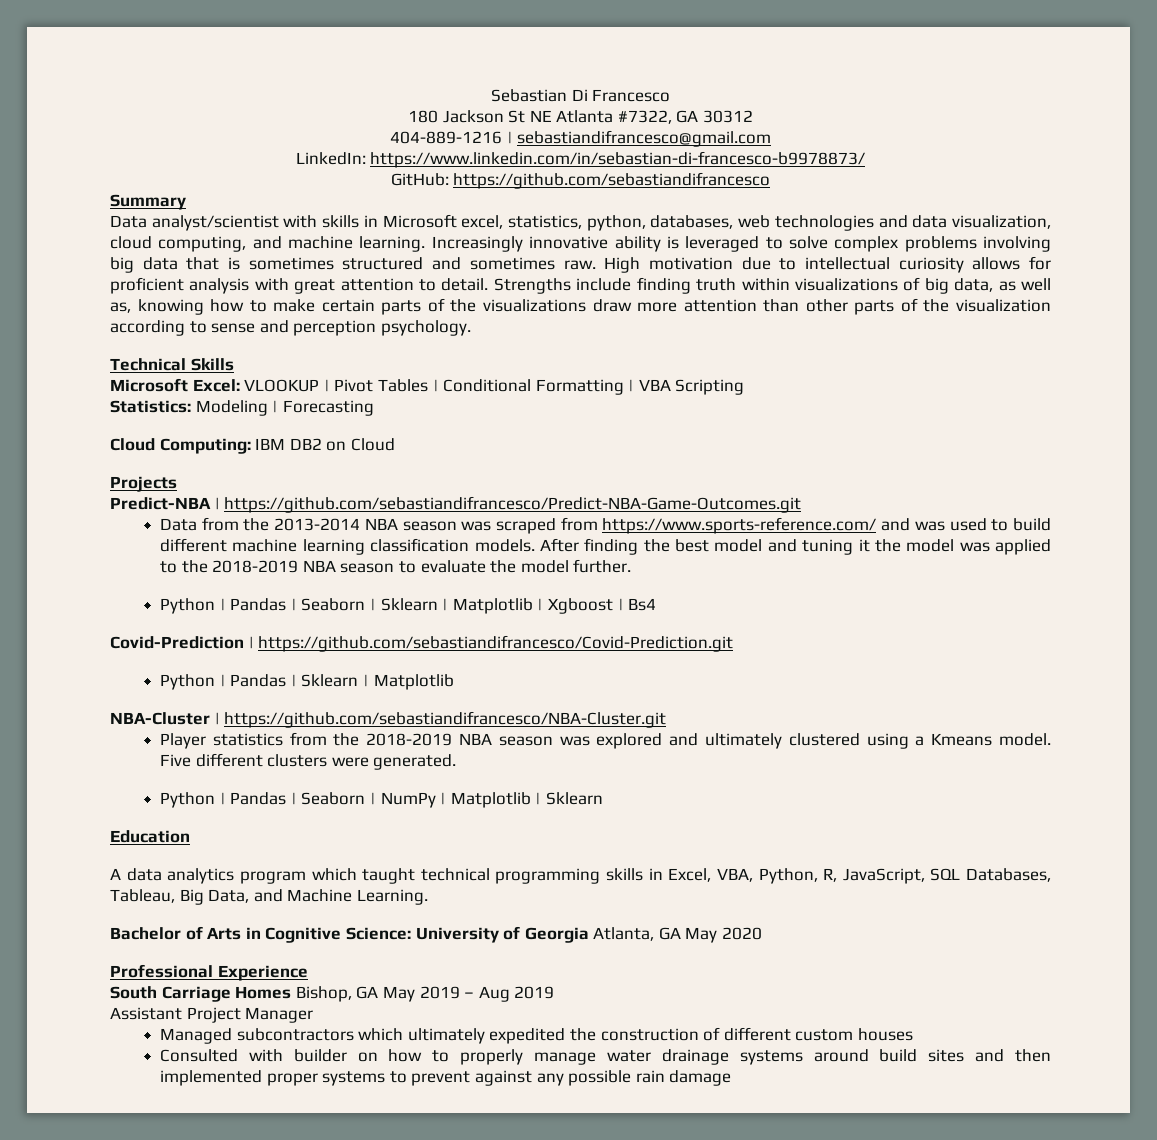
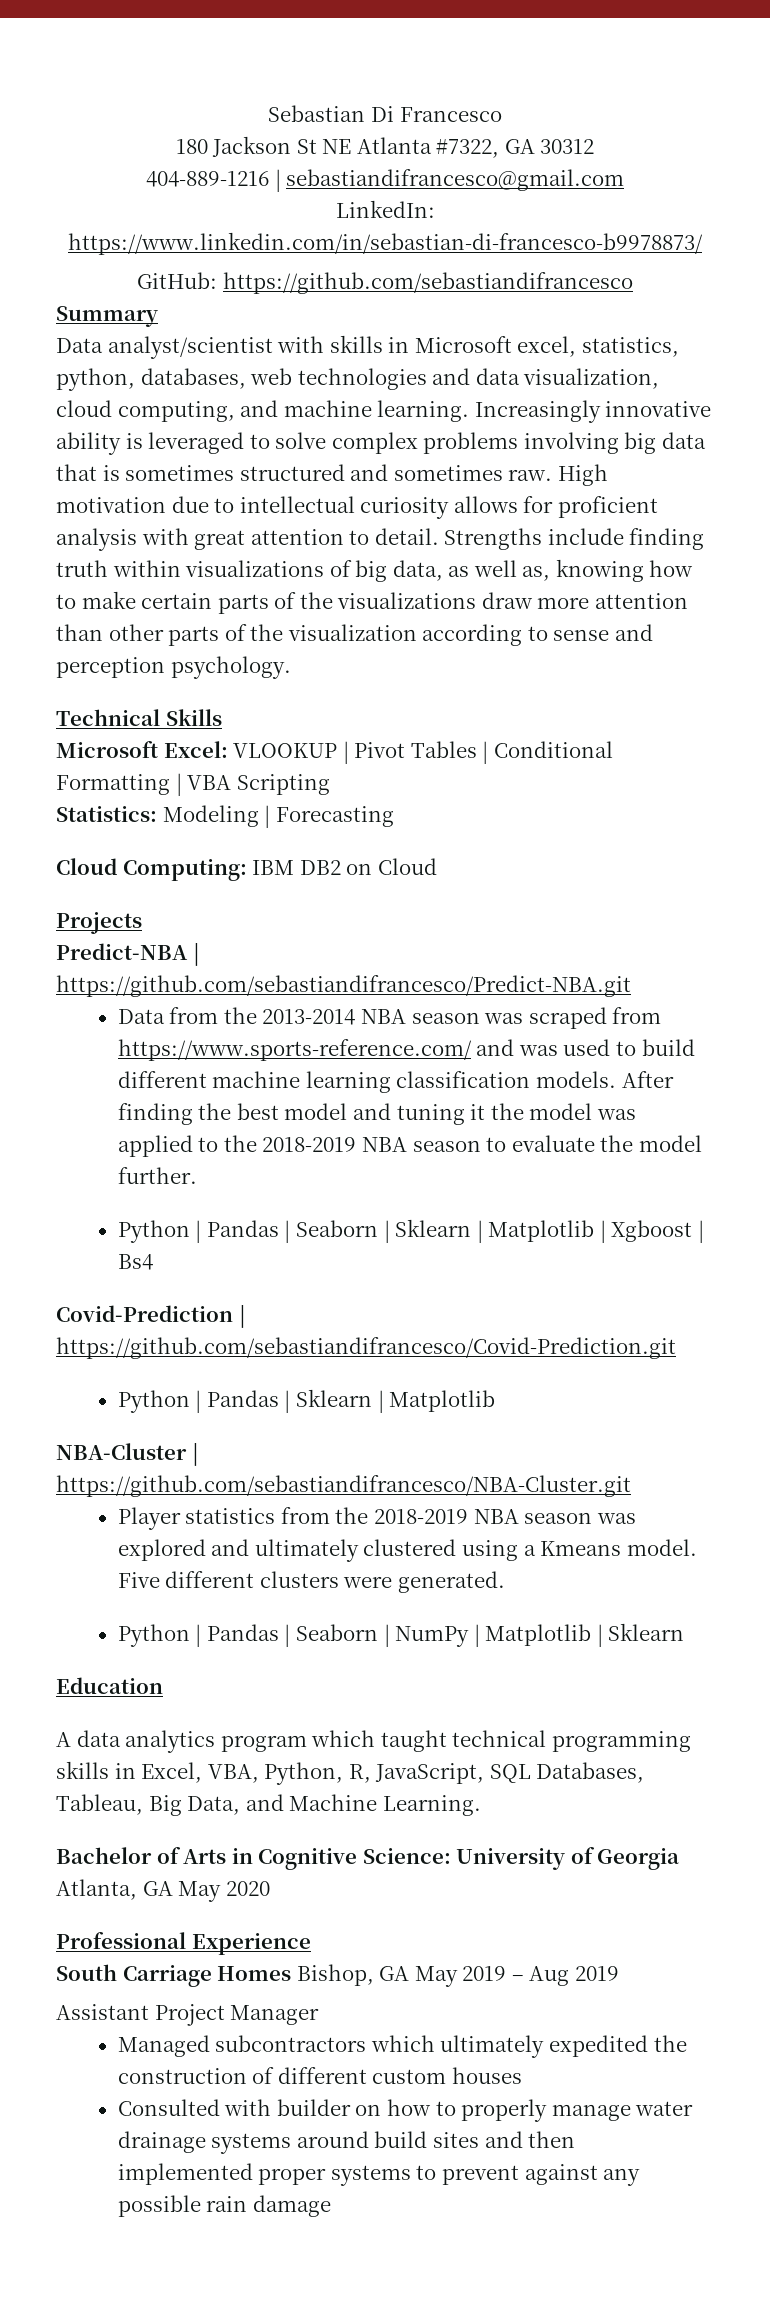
- Predict-NBA | https://github.com/sebastiandifrancesco/Predict-NBA-Game-Outcomes.git
+ Predict-NBA | https://github.com/sebastiandifrancesco/Predict-NBA.git

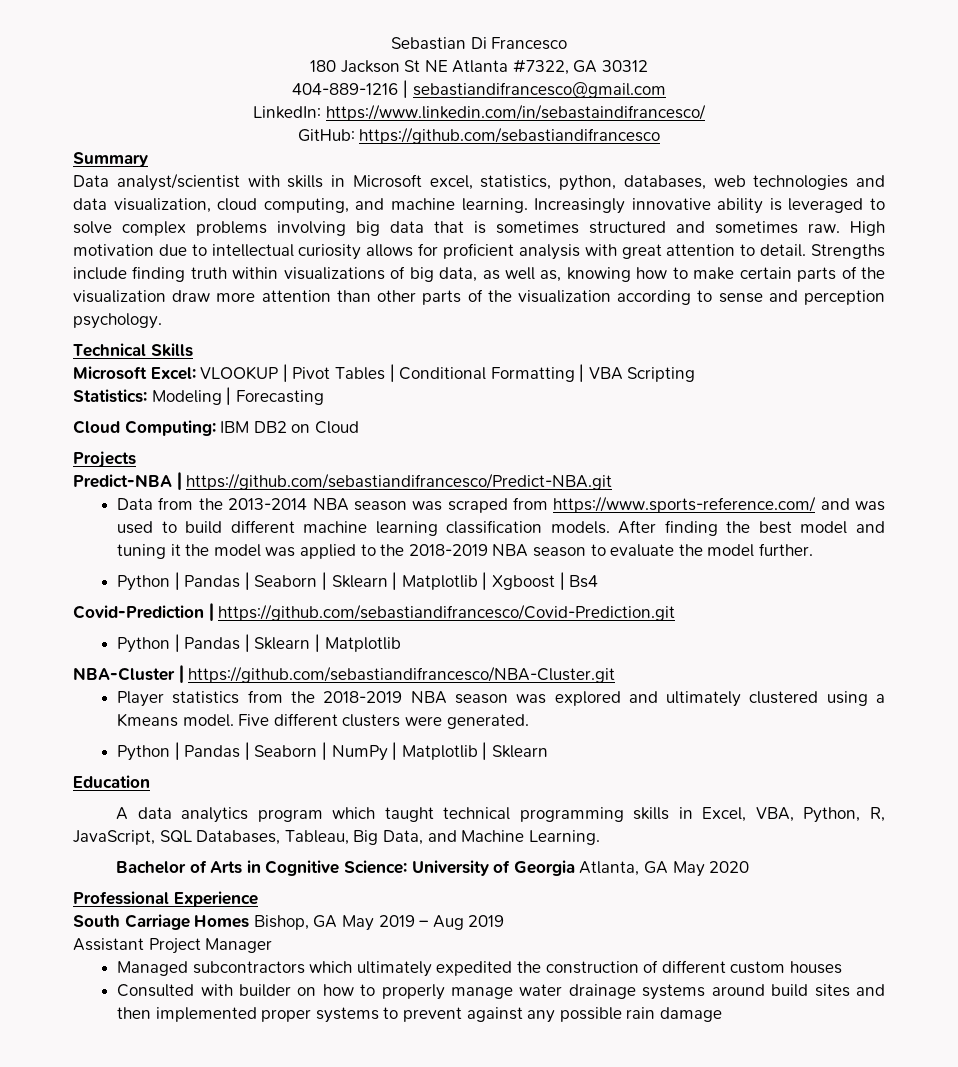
- LinkedIn: https://www.linkedin.com/in/sebastian-di-francesco-b9978873/
+ LinkedIn: https://www.linkedin.com/in/sebastaindifrancesco/
- Strengths include finding truth within visualizations of big data, as well as, knowing how to make certain parts of the visualizations draw more attention than other parts of the visualization according to sense and perception psychology.
+ Strengths include finding truth within visualizations of big data, as well as, knowing how to make certain parts of the visualization draw more attention than other parts of the visualization according to sense and perception psychology.

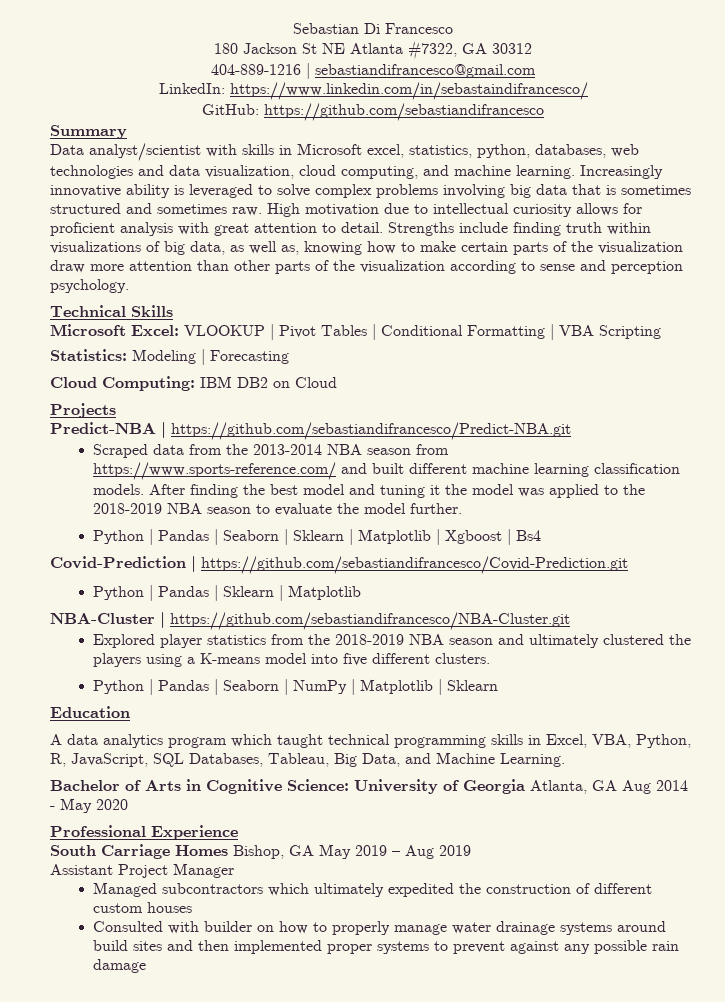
- Data from the 2013-2014 NBA season was scraped from https://www.sports-reference.com/ and was used to build different machine learning classification models.
+ Scraped data from the 2013-2014 NBA season from https://www.sports-reference.com/ and built different machine learning classification models.
- Player statistics from the 2018-2019 NBA season was explored and ultimately clustered using a Kmeans model. Five different clusters were generated.
+ Explored player statistics from the 2018-2019 NBA season and ultimately clustered the players using a K-means model into five different clusters.
- Bachelor of Arts in Cognitive Science: University of Georgia Atlanta, GA May 2020
+ Bachelor of Arts in Cognitive Science: University of Georgia Atlanta, GA Aug 2014 - May 2020

